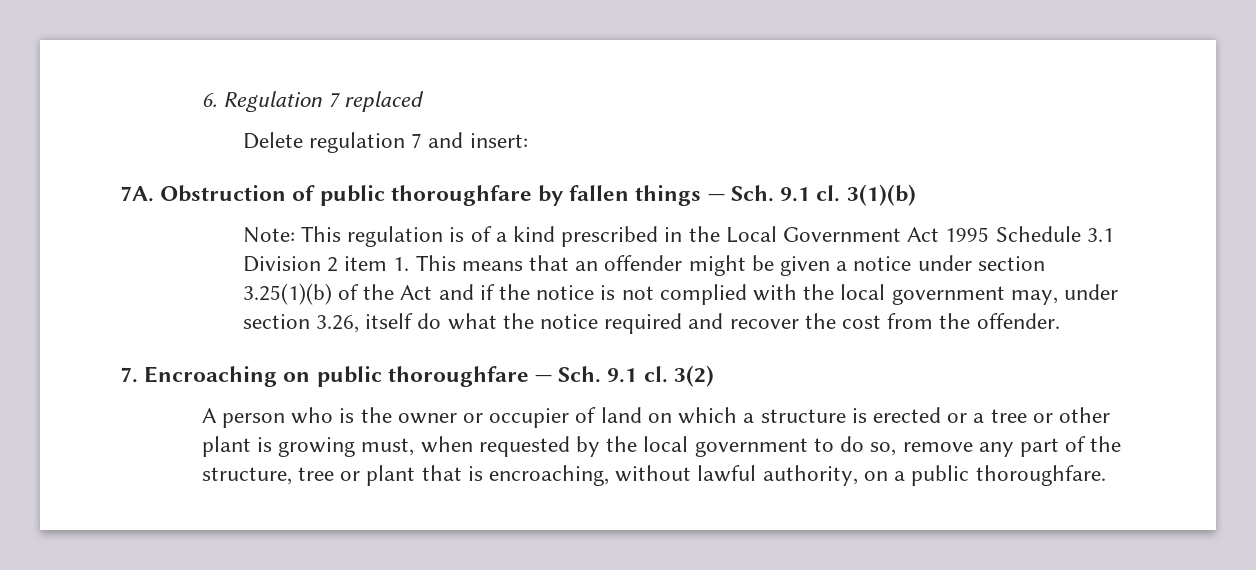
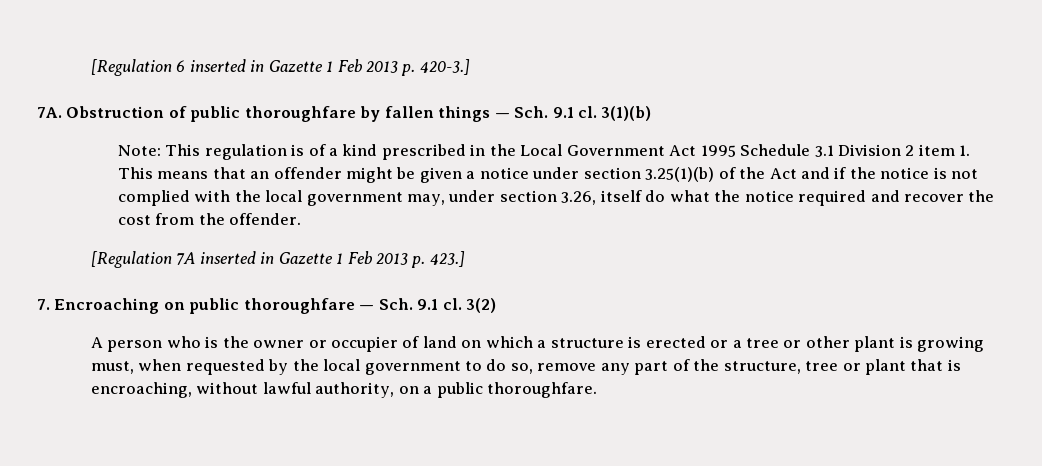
- 6. Regulation 7 replaced
- Delete regulation 7 and insert:
+ [Regulation 6 inserted in Gazette 1 Feb 2013 p. 420-3.]
+ [Regulation 7A inserted in Gazette 1 Feb 2013 p. 423.]

